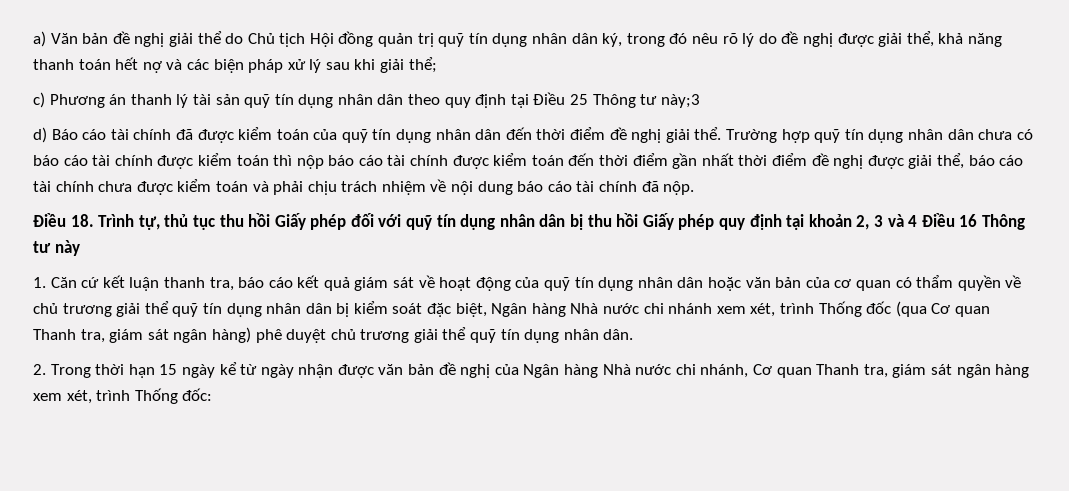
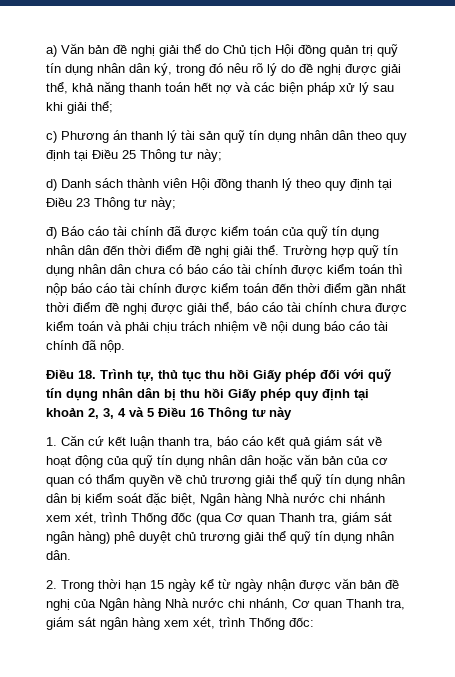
- c) Phương án thanh lý tài sản quỹ tín dụng nhân dân theo quy định tại Điều 25 Thông tư này;3
+ c) Phương án thanh lý tài sản quỹ tín dụng nhân dân theo quy định tại Điều 25 Thông tư này;
- d) Báo cáo tài chính đã được kiểm toán của quỹ tín dụng nhân dân đến thời điểm đề nghị giải thể.
+ d) Danh sách thành viên Hội đồng thanh lý theo quy định tại Điều 23 Thông tư này;
+ đ) Báo cáo tài chính đã được kiểm toán của quỹ tín dụng nhân dân đến thời điểm đề nghị giải thể.
- Điều 18. Trình tự, thủ tục thu hồi Giấy phép đối với quỹ tín dụng nhân dân bị thu hồi Giấy phép quy định tại khoản 2, 3 và 4 Điều 16 Thông tư này
+ Điều 18. Trình tự, thủ tục thu hồi Giấy phép đối với quỹ tín dụng nhân dân bị thu hồi Giấy phép quy định tại khoản 2, 3, 4 và 5 Điều 16 Thông tư này

